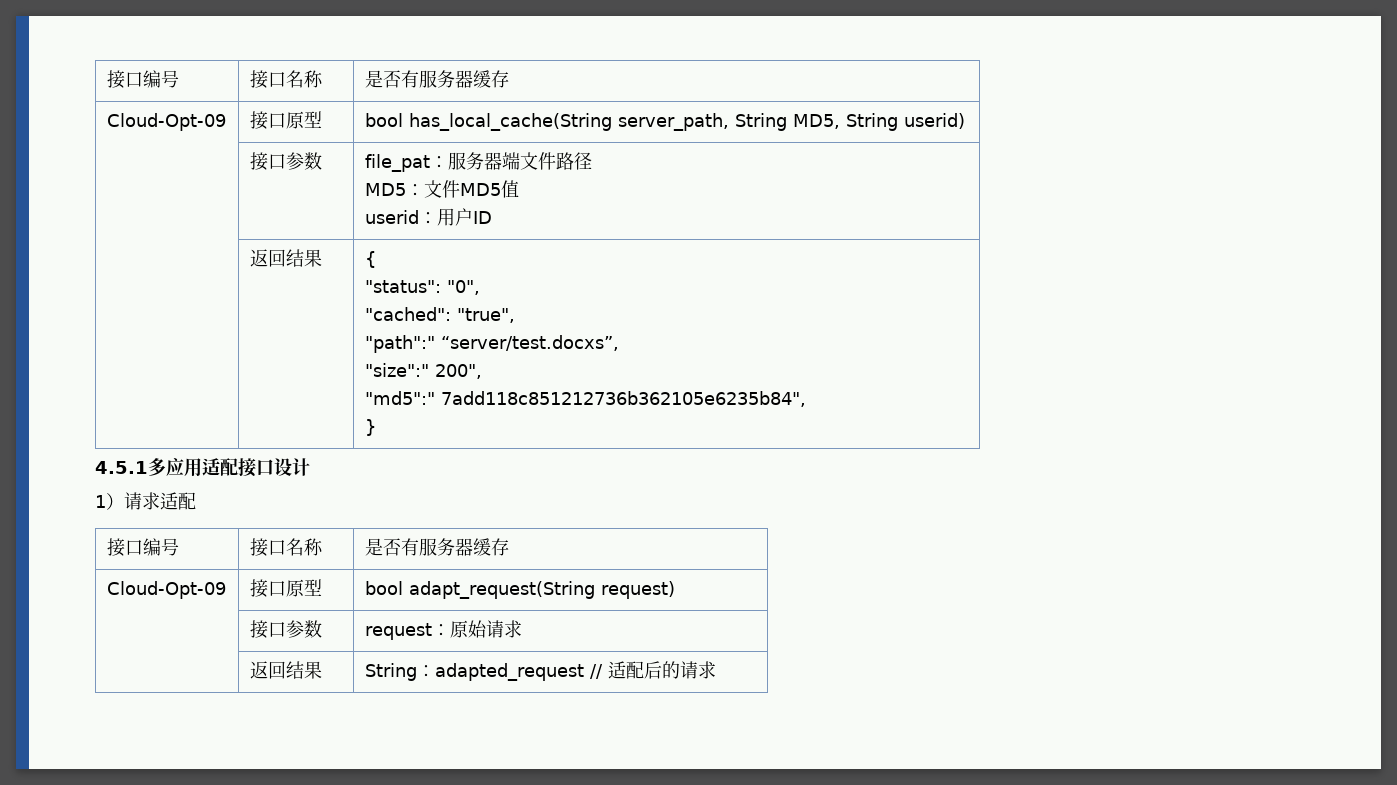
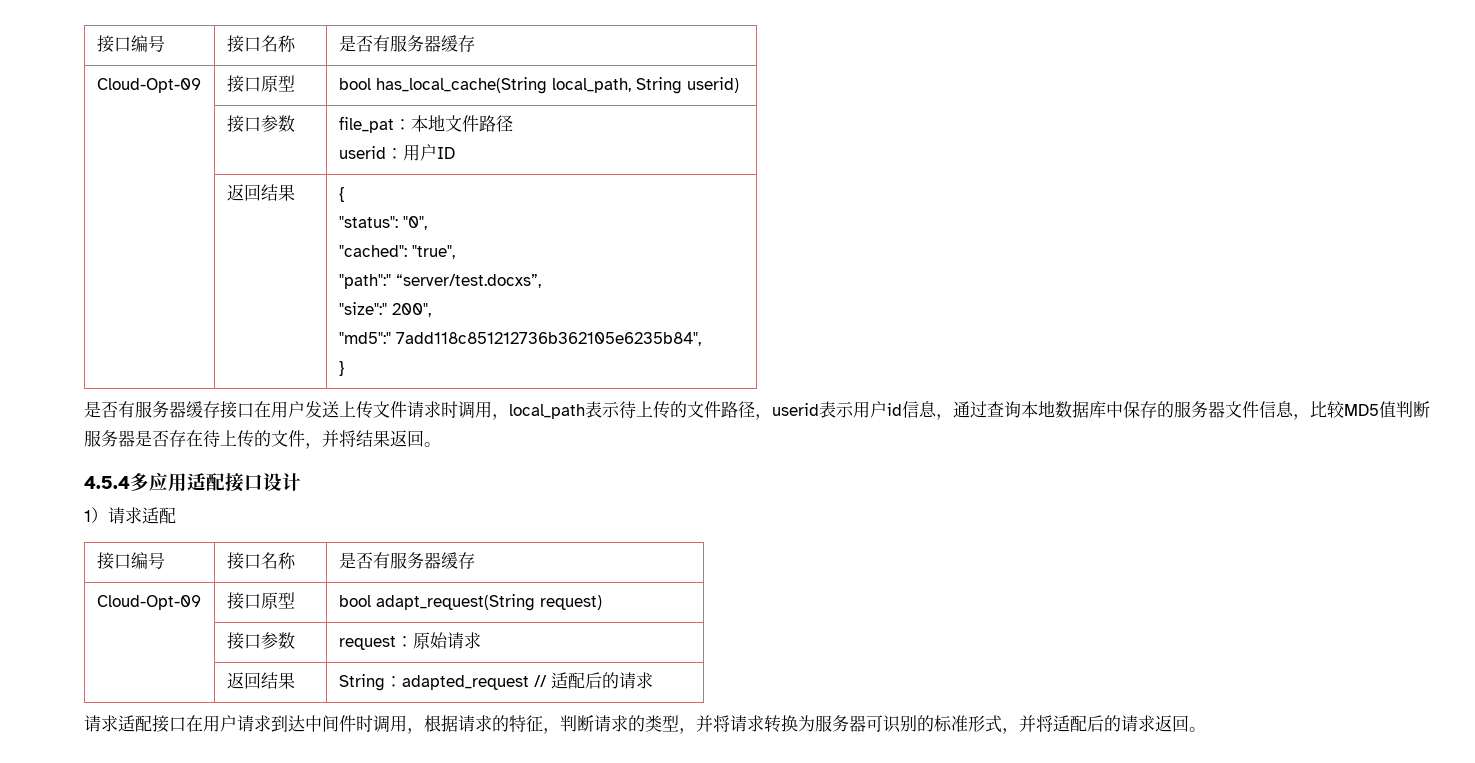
- Cloud-Opt-09 | 接口原型 | bool has_local_cache(String server_path, String MD5, String userid)
+ Cloud-Opt-09 | 接口原型 | bool has_local_cache(String local_path, String userid)
- | 接口参数 | file_pat：服务器端文件路径
- MD5：文件MD5值
+ | 接口参数 | file_pat：本地文件路径
- 4.5.1多应用适配接口设计
+ 是否有服务器缓存接口在用户发送上传文件请求时调用，local_path表示待上传的文件路径，userid表示用户id信息，通过查询本地数据库中保存的服务器文件信息，比较MD5值判断服务器是否存在待上传的文件，并将结果返回。
+ 4.5.4多应用适配接口设计
+ 请求适配接口在用户请求到达中间件时调用，根据请求的特征，判断请求的类型，并将请求转换为服务器可识别的标准形式，并将适配后的请求返回。

